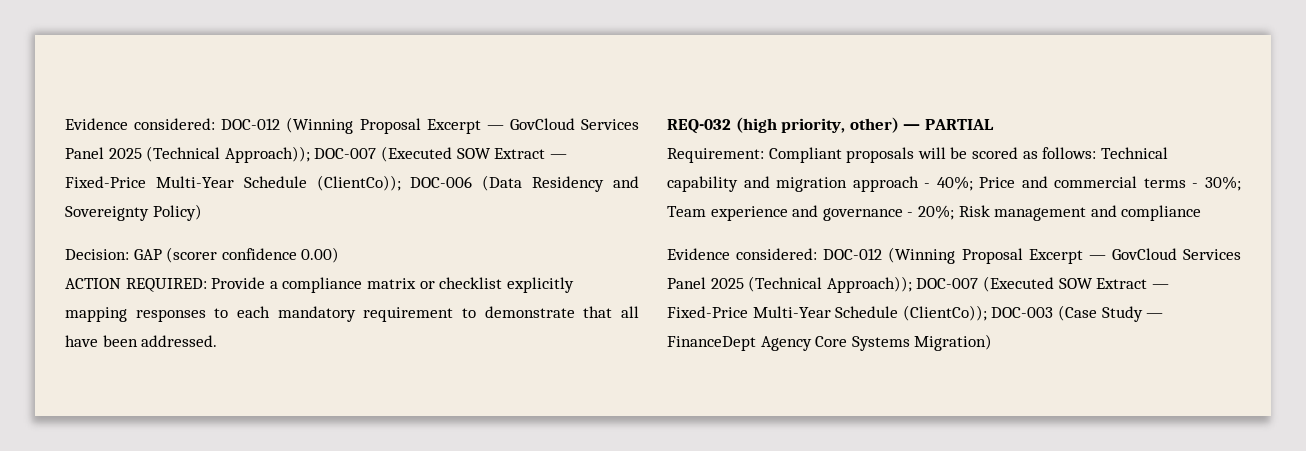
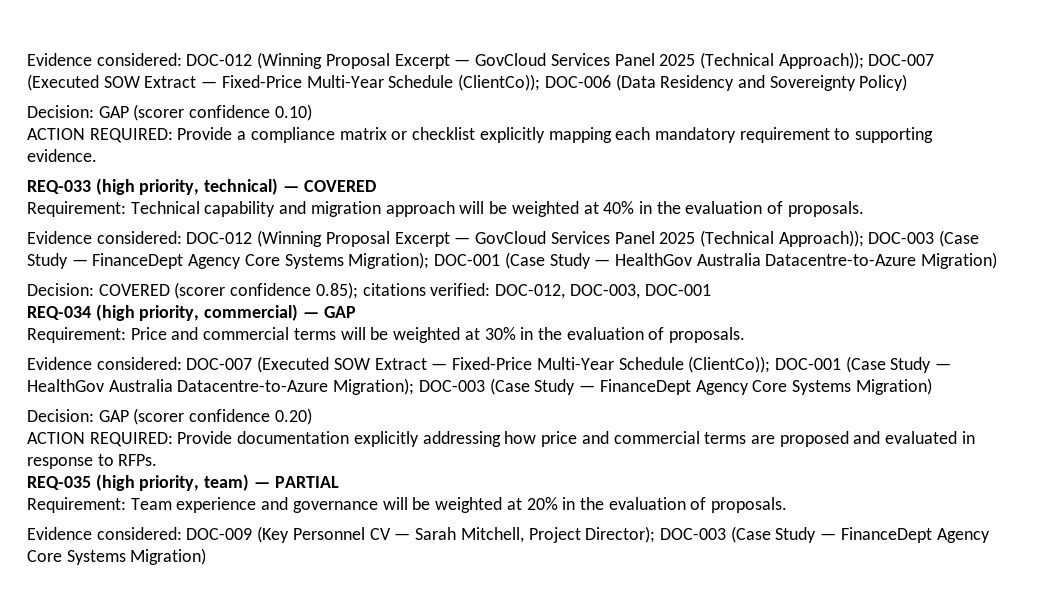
- Decision: GAP (scorer confidence 0.00)
+ Decision: GAP (scorer confidence 0.10)
- ACTION REQUIRED: Provide a compliance matrix or checklist explicitly mapping responses to each mandatory requirement to demonstrate that all have been addressed.
- REQ-032 (high priority, other) — PARTIAL
- Requirement: Compliant proposals will be scored as follows: Technical capability and migration approach - 40%; Price and commercial terms - 30%; Team experience and governance - 20%; Risk management and compliance
+ ACTION REQUIRED: Provide a compliance matrix or checklist explicitly mapping each mandatory requirement to supporting evidence.
+ REQ-033 (high priority, technical) — COVERED
+ Requirement: Technical capability and migration approach will be weighted at 40% in the evaluation of proposals.
- Evidence considered: DOC-012 (Winning Proposal Excerpt — GovCloud Services Panel 2025 (Technical Approach)); DOC-007 (Executed SOW Extract — Fixed-Price Multi-Year Schedule (ClientCo)); DOC-003 (Case Study — FinanceDept Agency Core Systems Migration)
+ Evidence considered: DOC-012 (Winning Proposal Excerpt — GovCloud Services Panel 2025 (Technical Approach)); DOC-003 (Case Study — FinanceDept Agency Core Systems Migration); DOC-001 (Case Study — HealthGov Australia Datacentre-to-Azure Migration)
+ Decision: COVERED (scorer confidence 0.85); citations verified: DOC-012, DOC-003, DOC-001
+ REQ-034 (high priority, commercial) — GAP
+ Requirement: Price and commercial terms will be weighted at 30% in the evaluation of proposals.
+ Evidence considered: DOC-007 (Executed SOW Extract — Fixed-Price Multi-Year Schedule (ClientCo)); DOC-001 (Case Study — HealthGov Australia Datacentre-to-Azure Migration); DOC-003 (Case Study — FinanceDept Agency Core Systems Migration)
+ Decision: GAP (scorer confidence 0.20)
+ ACTION REQUIRED: Provide documentation explicitly addressing how price and commercial terms are proposed and evaluated in response to RFPs.
+ REQ-035 (high priority, team) — PARTIAL
+ Requirement: Team experience and governance will be weighted at 20% in the evaluation of proposals.
+ Evidence considered: DOC-009 (Key Personnel CV — Sarah Mitchell, Project Director); DOC-003 (Case Study — FinanceDept Agency Core Systems Migration)

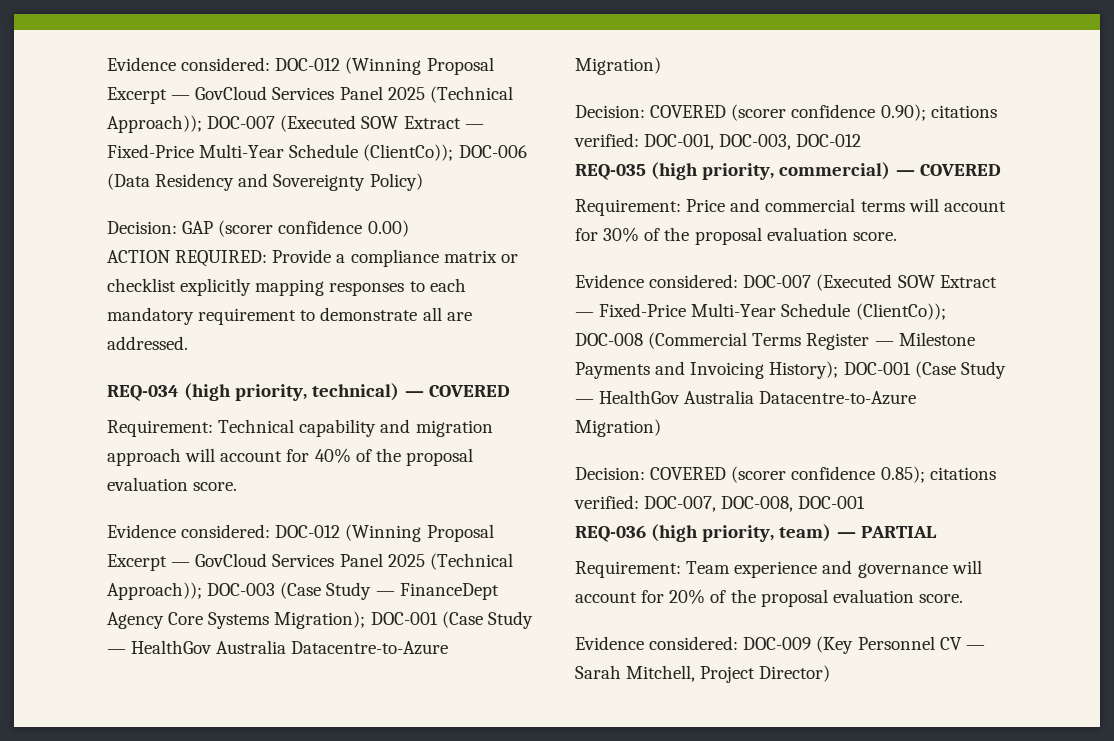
- Decision: GAP (scorer confidence 0.10)
+ Decision: GAP (scorer confidence 0.00)
- ACTION REQUIRED: Provide a compliance matrix or checklist explicitly mapping each mandatory requirement to supporting evidence.
- REQ-033 (high priority, technical) — COVERED
+ ACTION REQUIRED: Provide a compliance matrix or checklist explicitly mapping responses to each mandatory requirement to demonstrate all are addressed.
+ REQ-034 (high priority, technical) — COVERED
- Requirement: Technical capability and migration approach will be weighted at 40% in the evaluation of proposals.
+ Requirement: Technical capability and migration approach will account for 40% of the proposal evaluation score.
- Decision: COVERED (scorer confidence 0.85); citations verified: DOC-012, DOC-003, DOC-001
- REQ-034 (high priority, commercial) — GAP
+ Decision: COVERED (scorer confidence 0.90); citations verified: DOC-001, DOC-003, DOC-012
+ REQ-035 (high priority, commercial) — COVERED
- Requirement: Price and commercial terms will be weighted at 30% in the evaluation of proposals.
+ Requirement: Price and commercial terms will account for 30% of the proposal evaluation score.
- Evidence considered: DOC-007 (Executed SOW Extract — Fixed-Price Multi-Year Schedule (ClientCo)); DOC-001 (Case Study — HealthGov Australia Datacentre-to-Azure Migration); DOC-003 (Case Study — FinanceDept Agency Core Systems Migration)
- Decision: GAP (scorer confidence 0.20)
- ACTION REQUIRED: Provide documentation explicitly addressing how price and commercial terms are proposed and evaluated in response to RFPs.
- REQ-035 (high priority, team) — PARTIAL
+ Evidence considered: DOC-007 (Executed SOW Extract — Fixed-Price Multi-Year Schedule (ClientCo)); DOC-008 (Commercial Terms Register — Milestone Payments and Invoicing History); DOC-001 (Case Study — HealthGov Australia Datacentre-to-Azure Migration)
+ Decision: COVERED (scorer confidence 0.85); citations verified: DOC-007, DOC-008, DOC-001
+ REQ-036 (high priority, team) — PARTIAL
- Requirement: Team experience and governance will be weighted at 20% in the evaluation of proposals.
+ Requirement: Team experience and governance will account for 20% of the proposal evaluation score.
- Evidence considered: DOC-009 (Key Personnel CV — Sarah Mitchell, Project Director); DOC-003 (Case Study — FinanceDept Agency Core Systems Migration)
+ Evidence considered: DOC-009 (Key Personnel CV — Sarah Mitchell, Project Director)

